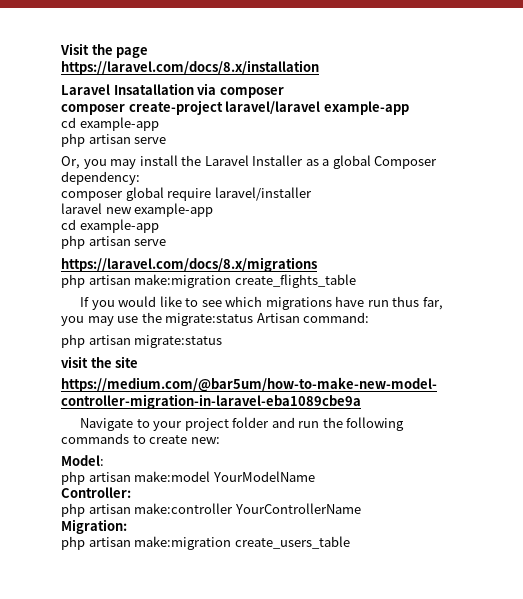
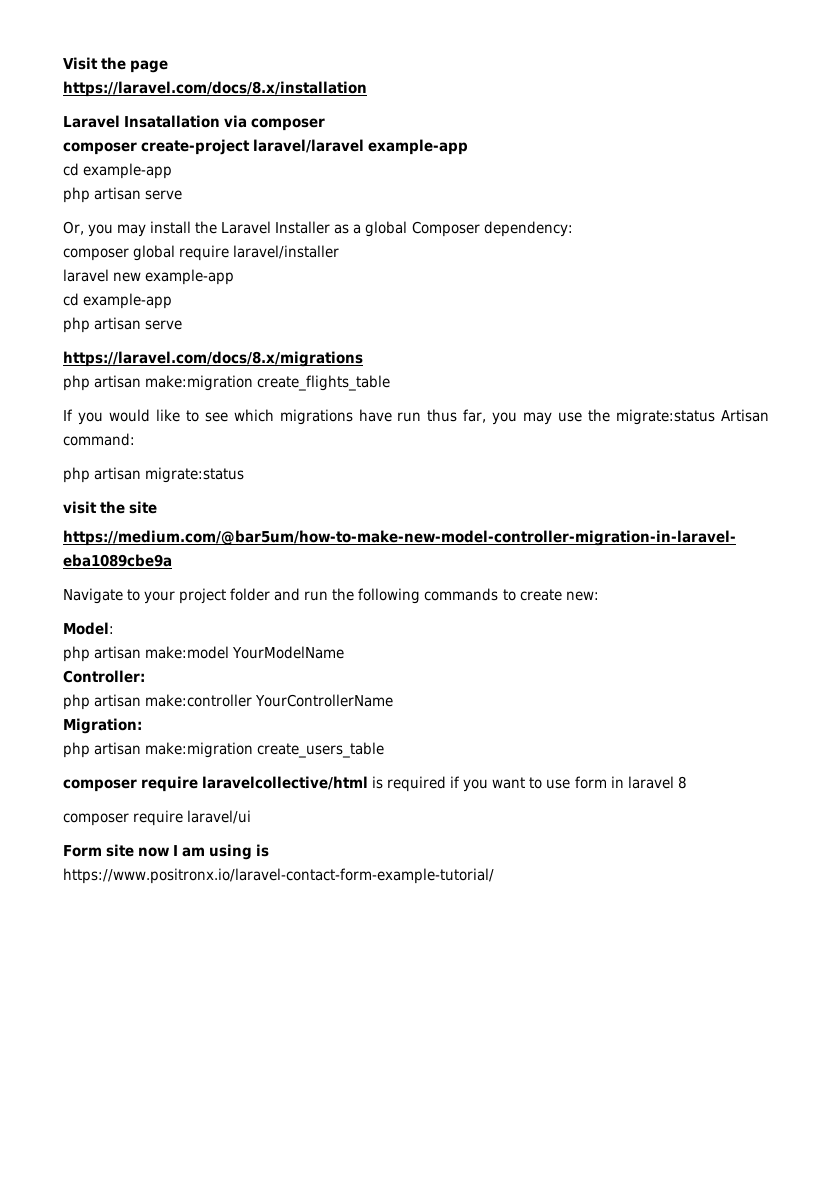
+ composer require laravelcollective/html is required if you want to use form in laravel 8
+ composer require laravel/ui
+ Form site now I am using is
+ https://www.positronx.io/laravel-contact-form-example-tutorial/

